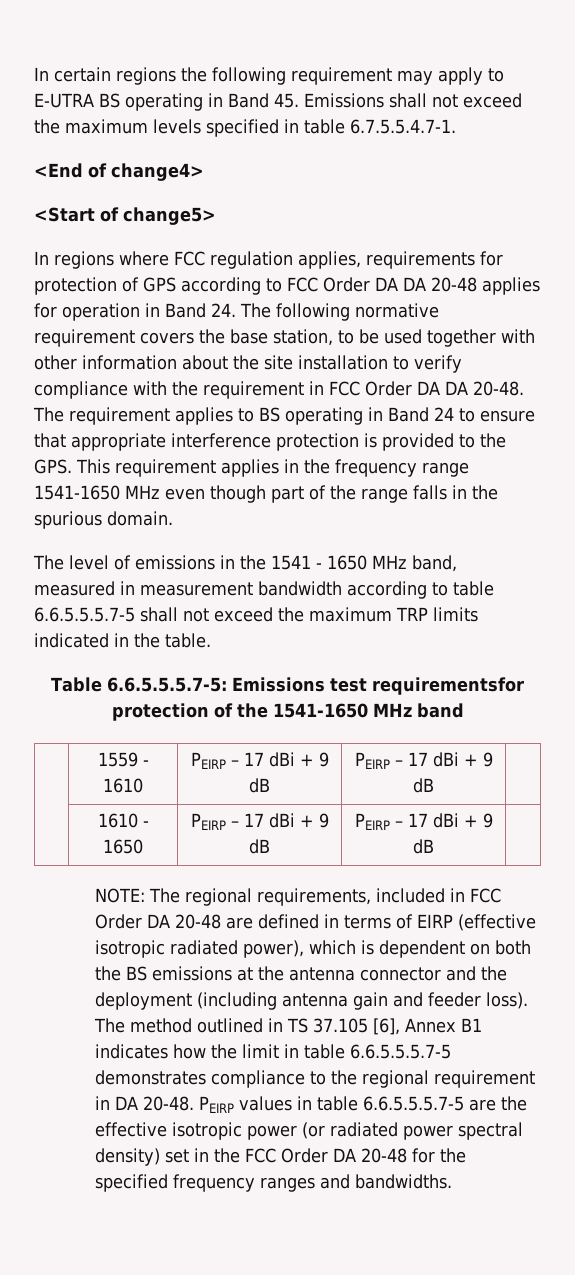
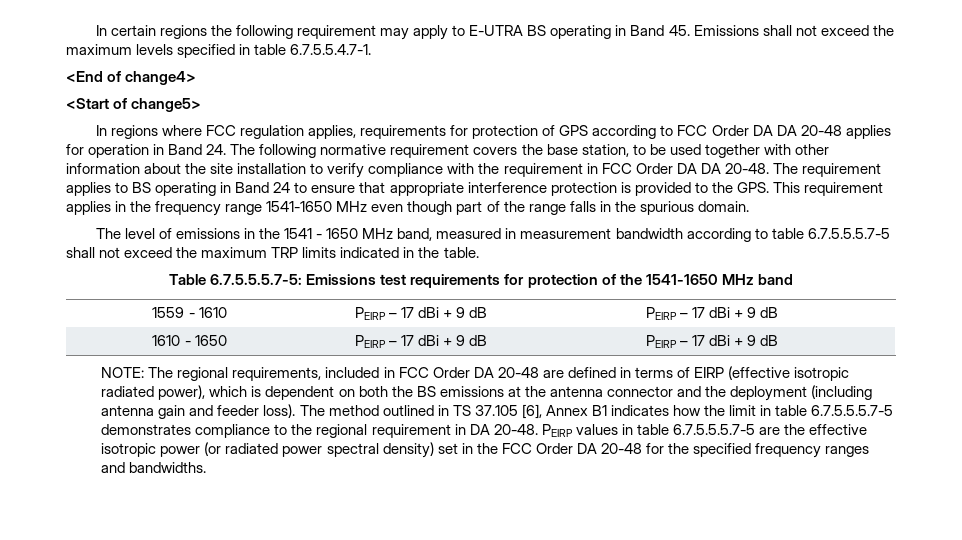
- The level of emissions in the 1541 - 1650 MHz band, measured in measurement bandwidth according to table 6.6.5.5.5.7-5 shall not exceed the maximum TRP limits indicated in the table.
+ The level of emissions in the 1541 - 1650 MHz band, measured in measurement bandwidth according to table 6.7.5.5.5.7-5 shall not exceed the maximum TRP limits indicated in the table.
- Table 6.6.5.5.5.7-5: Emissions test requirementsfor protection of the 1541-1650 MHz band
+ Table 6.7.5.5.5.7-5: Emissions test requirements for protection of the 1541-1650 MHz band
- The method outlined in TS 37.105 [6], Annex B1 indicates how the limit in table 6.6.5.5.5.7-5 demonstrates compliance to the regional requirement in DA 20-48.
+ The method outlined in TS 37.105 [6], Annex B1 indicates how the limit in table 6.7.5.5.5.7-5 demonstrates compliance to the regional requirement in DA 20-48.
- PEIRP values in table 6.6.5.5.5.7-5 are the effective isotropic power (or radiated power spectral density) set in the FCC Order DA 20-48 for the specified frequency ranges and bandwidths.
+ PEIRP values in table 6.7.5.5.5.7-5 are the effective isotropic power (or radiated power spectral density) set in the FCC Order DA 20-48 for the specified frequency ranges and bandwidths.

